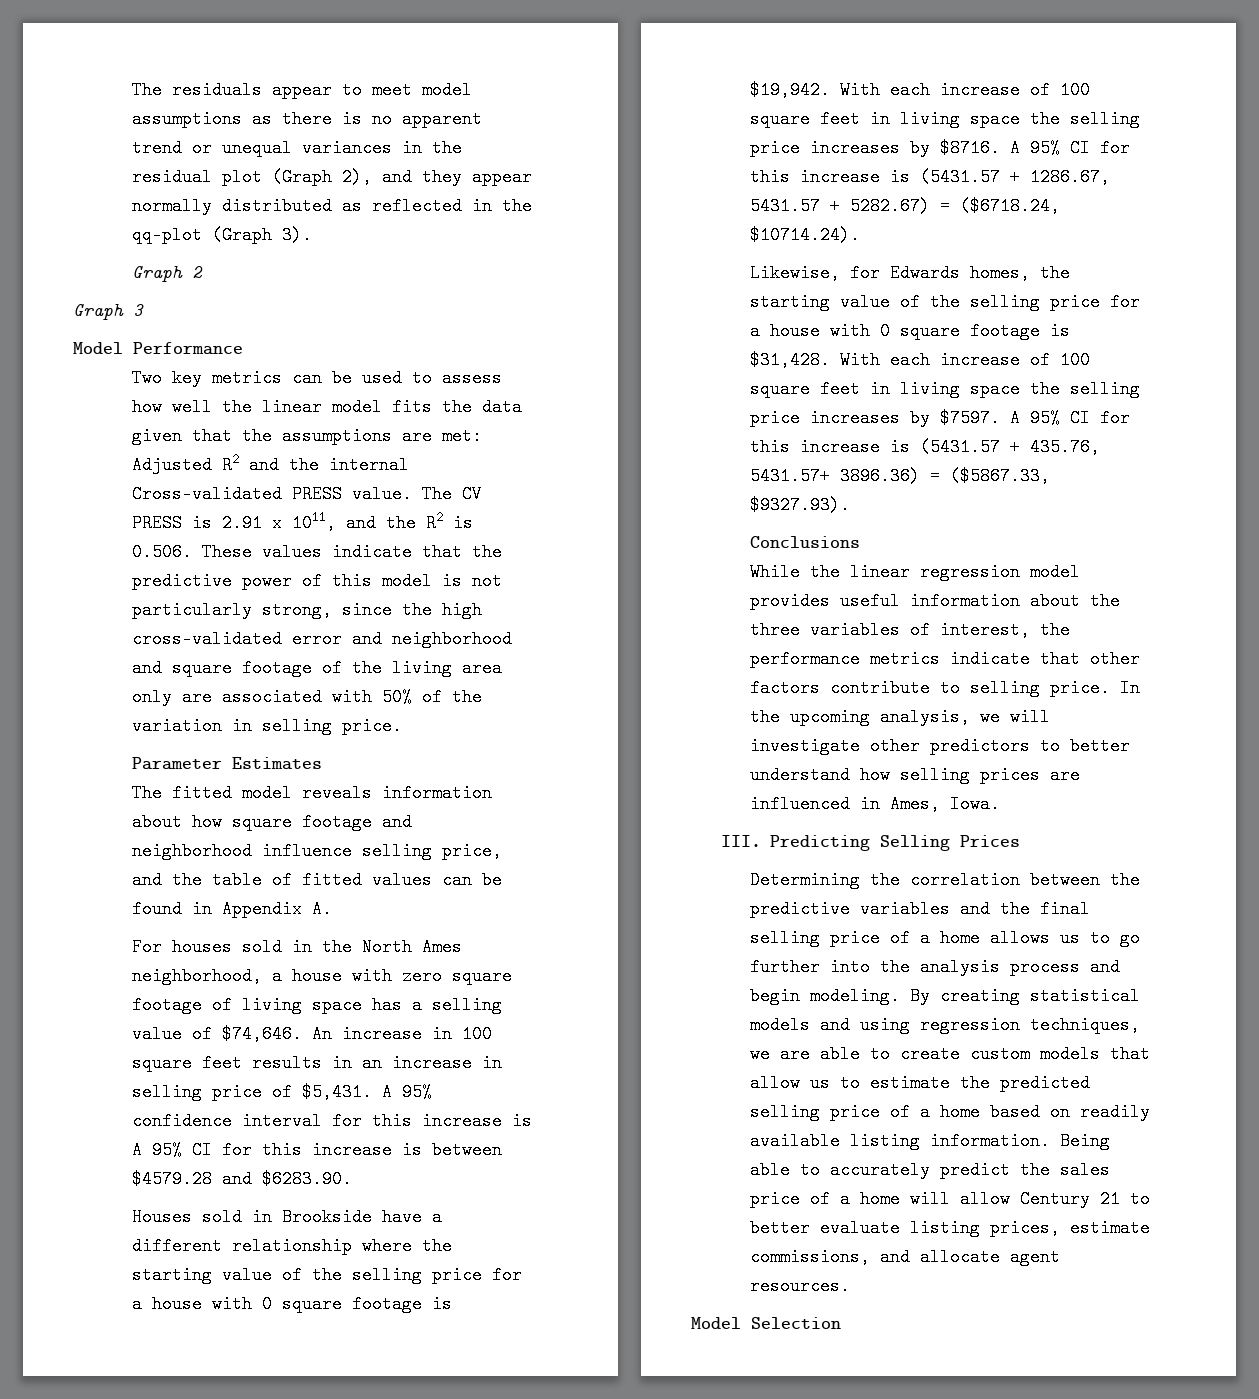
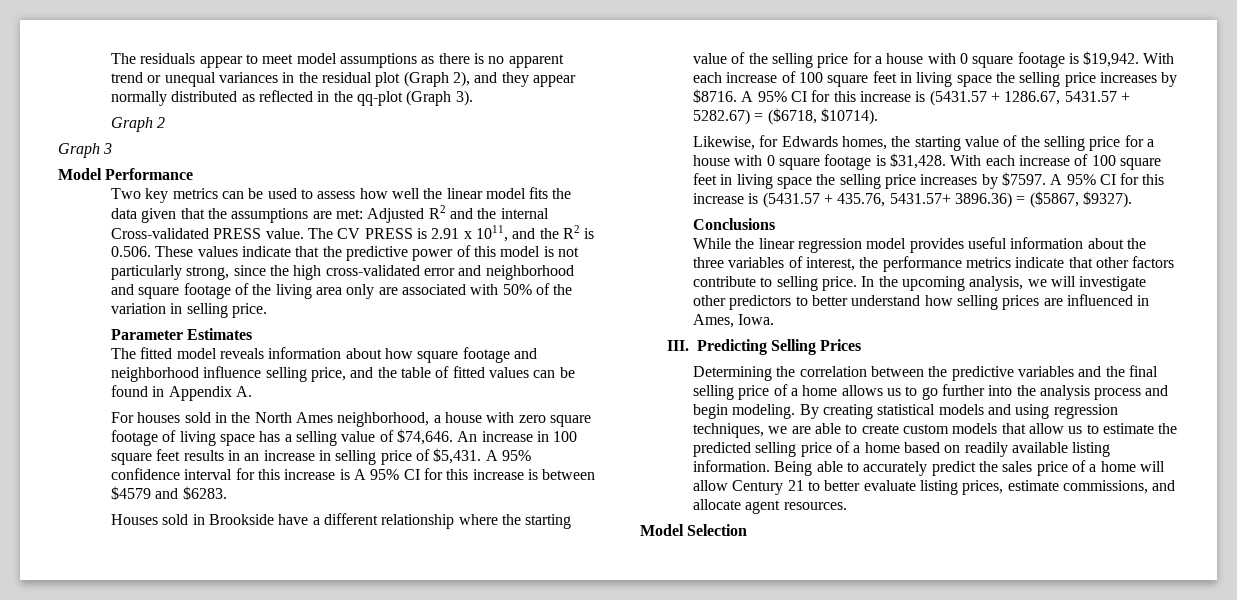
- A 95% confidence interval for this increase is A 95% CI for this increase is between $4579.28 and $6283.90.
+ A 95% confidence interval for this increase is A 95% CI for this increase is between $4579 and $6283.
- A 95% CI for this increase is (5431.57 + 1286.67, 5431.57 + 5282.67) = ($6718.24, $10714.24).
+ A 95% CI for this increase is (5431.57 + 1286.67, 5431.57 + 5282.67) = ($6718, $10714).
- A 95% CI for this increase is (5431.57 + 435.76, 5431.57+ 3896.36) = ($5867.33, $9327.93).
+ A 95% CI for this increase is (5431.57 + 435.76, 5431.57+ 3896.36) = ($5867, $9327).

